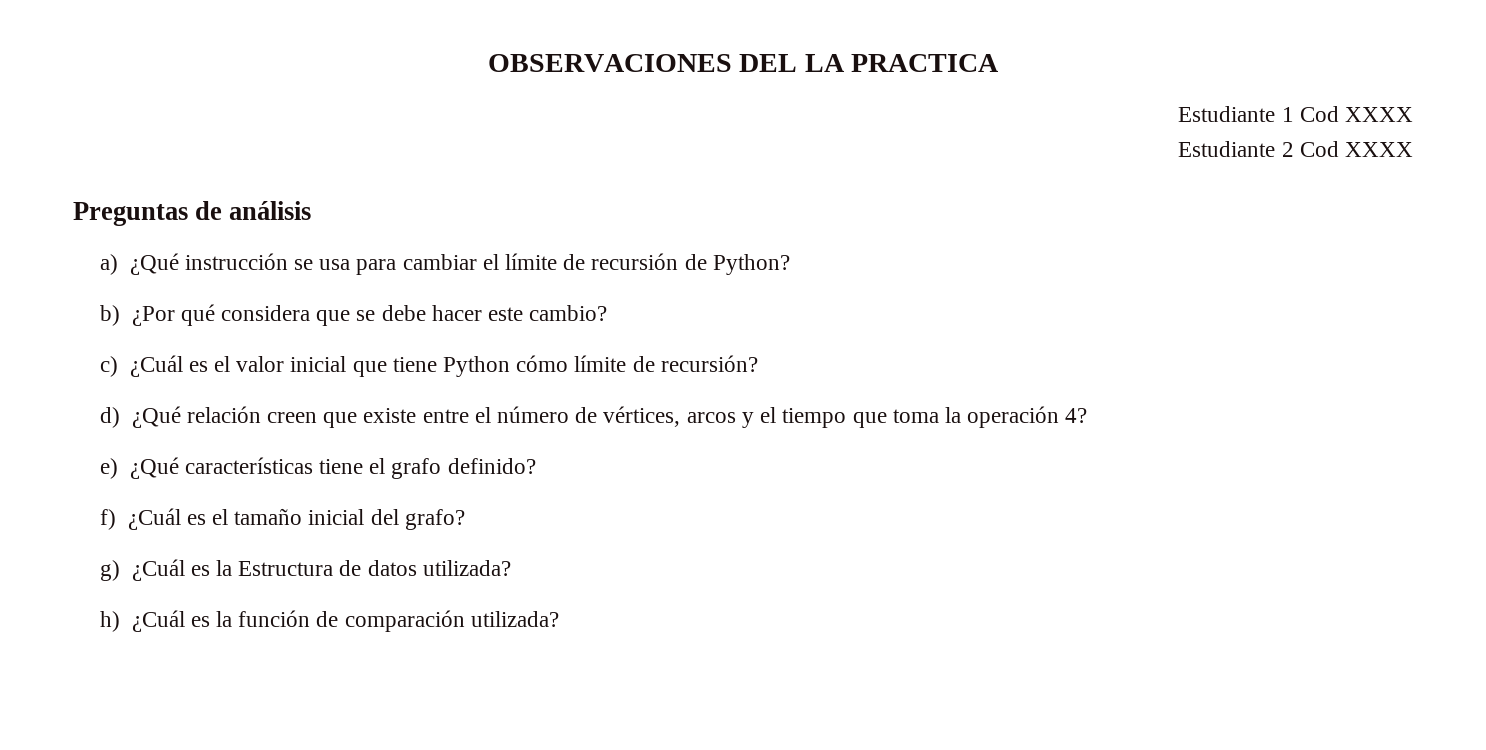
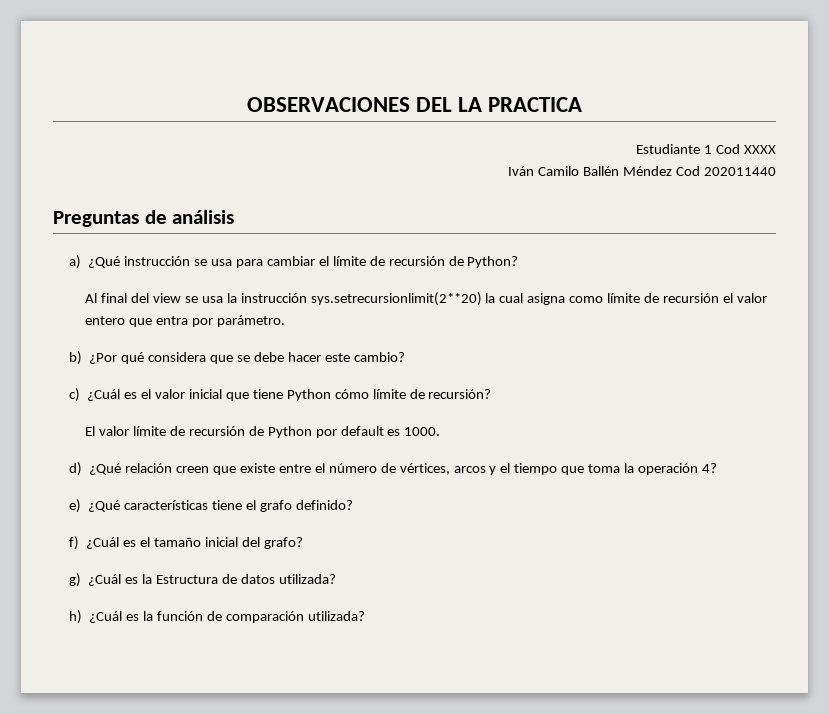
- Estudiante 2 Cod XXXX
+ Iván Camilo Ballén Méndez Cod 202011440
+ Al final del view se usa la instrucción sys.setrecursionlimit(2**20) la cual asigna como límite de recursión el valor entero que entra por parámetro.
+ El valor límite de recursión de Python por default es 1000.

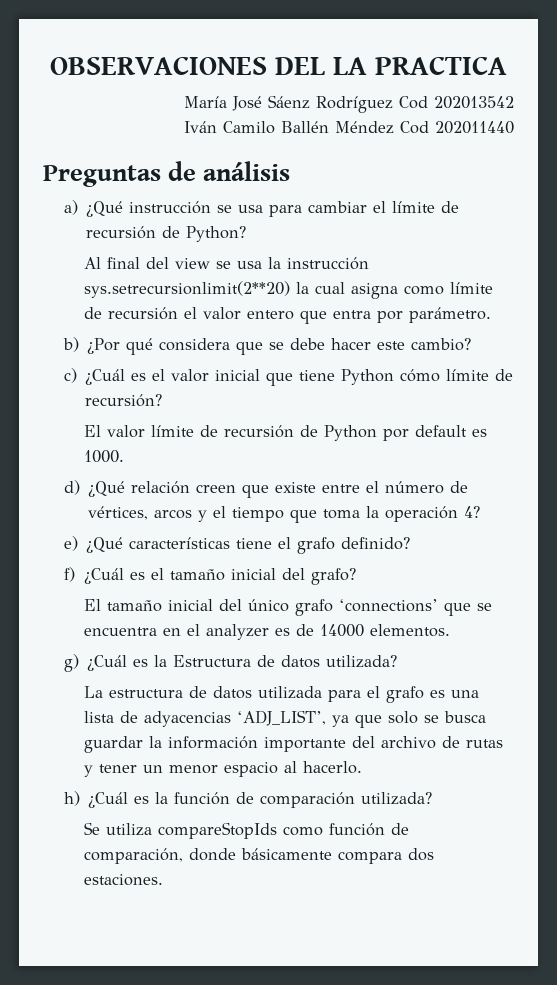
- Estudiante 1 Cod XXXX
+ María José Sáenz Rodríguez Cod 202013542
+ El tamaño inicial del único grafo ‘connections’ que se encuentra en el analyzer es de 14000 elementos.
+ La estructura de datos utilizada para el grafo es una lista de adyacencias ‘ADJ_LIST’, ya que solo se busca guardar la información importante del archivo de rutas y tener un menor espacio al hacerlo.
+ Se utiliza compareStopIds como función de comparación, donde básicamente compara dos estaciones.

